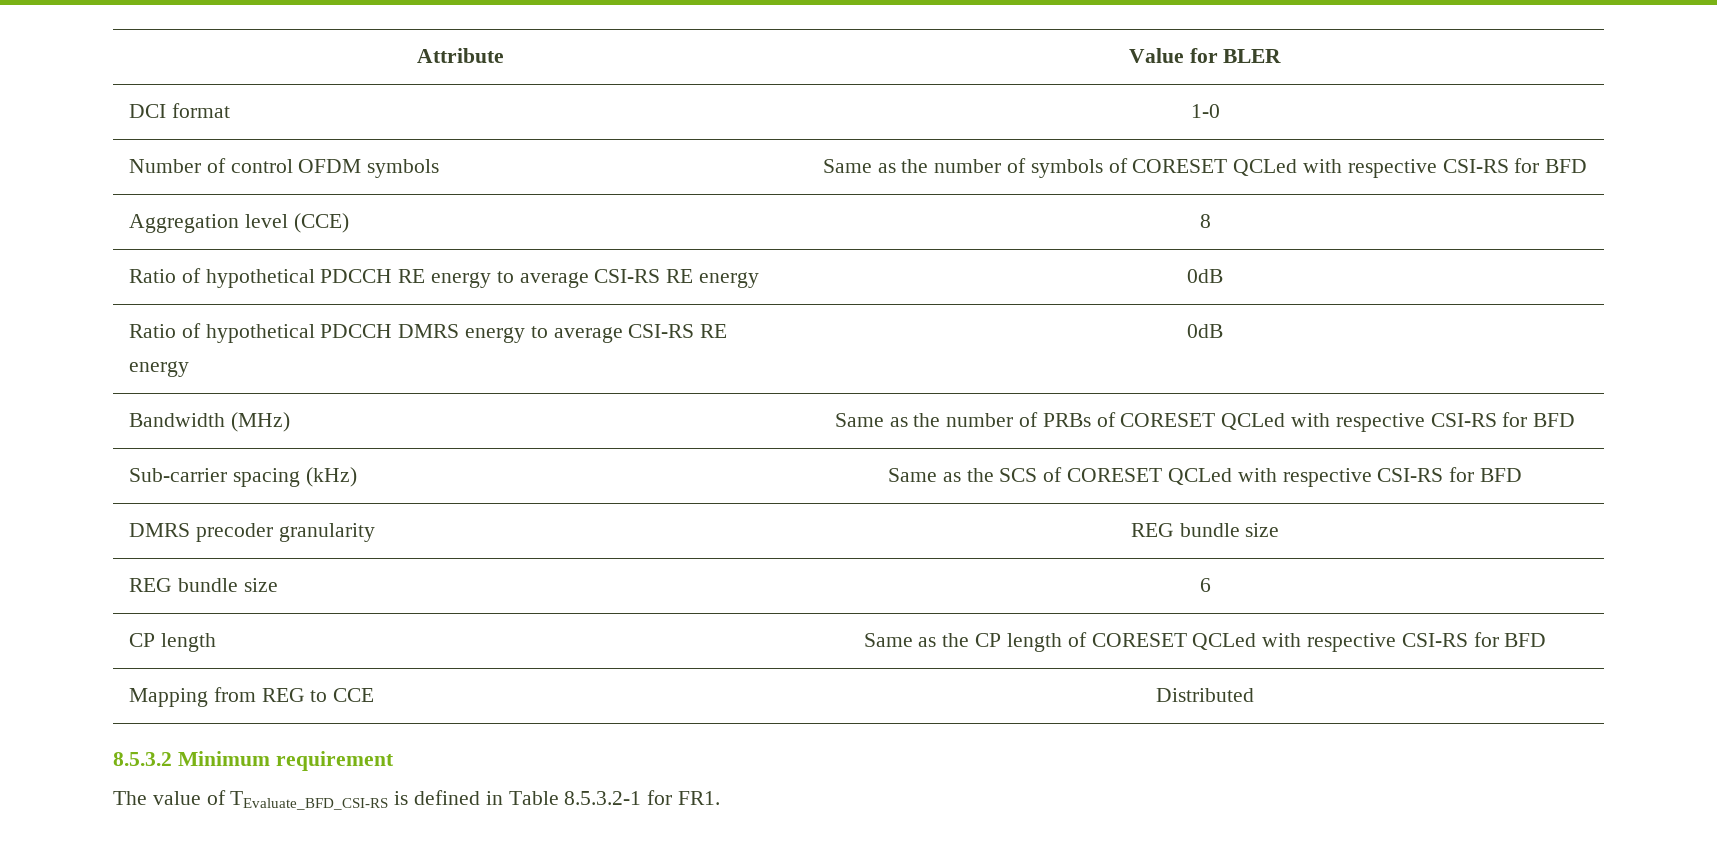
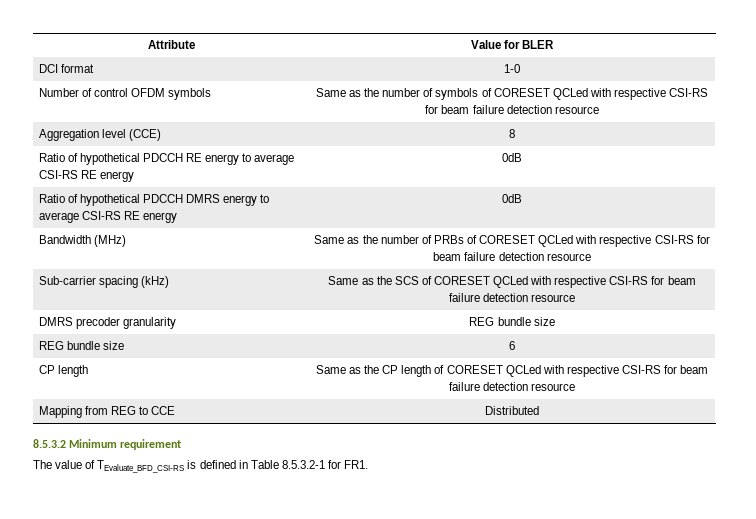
- Number of control OFDM symbols | Same as the number of symbols of CORESET QCLed with respective CSI-RS for BFD
+ Number of control OFDM symbols | Same as the number of symbols of CORESET QCLed with respective CSI-RS for beam failure detection resource
- Bandwidth (MHz) | Same as the number of PRBs of CORESET QCLed with respective CSI-RS for BFD
+ Bandwidth (MHz) | Same as the number of PRBs of CORESET QCLed with respective CSI-RS for beam failure detection resource
- Sub-carrier spacing (kHz) | Same as the SCS of CORESET QCLed with respective CSI-RS for BFD
+ Sub-carrier spacing (kHz) | Same as the SCS of CORESET QCLed with respective CSI-RS for beam failure detection resource
- CP length | Same as the CP length of CORESET QCLed with respective CSI-RS for BFD
+ CP length | Same as the CP length of CORESET QCLed with respective CSI-RS for beam failure detection resource

